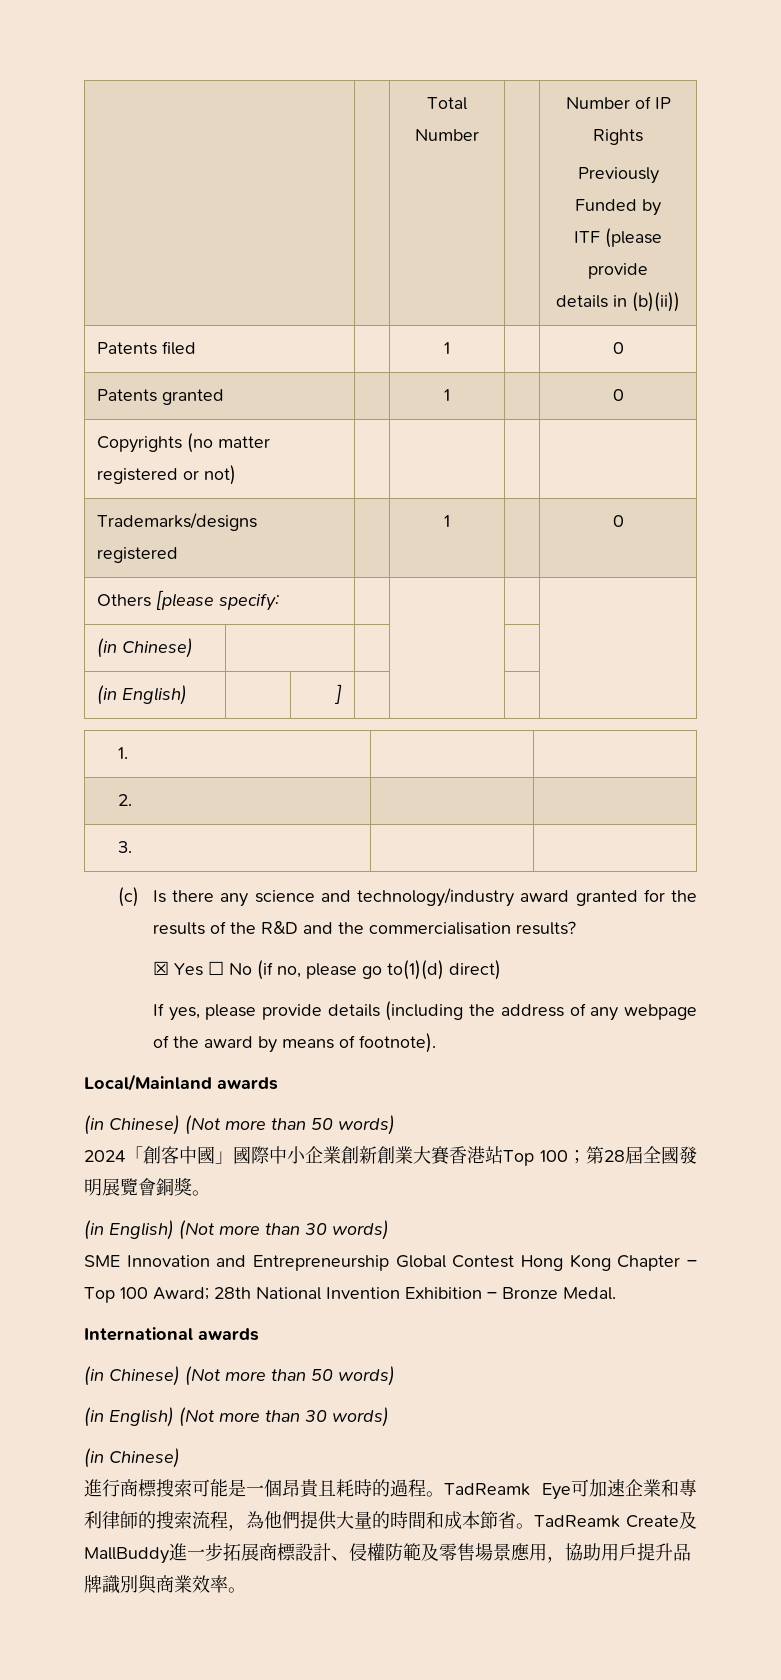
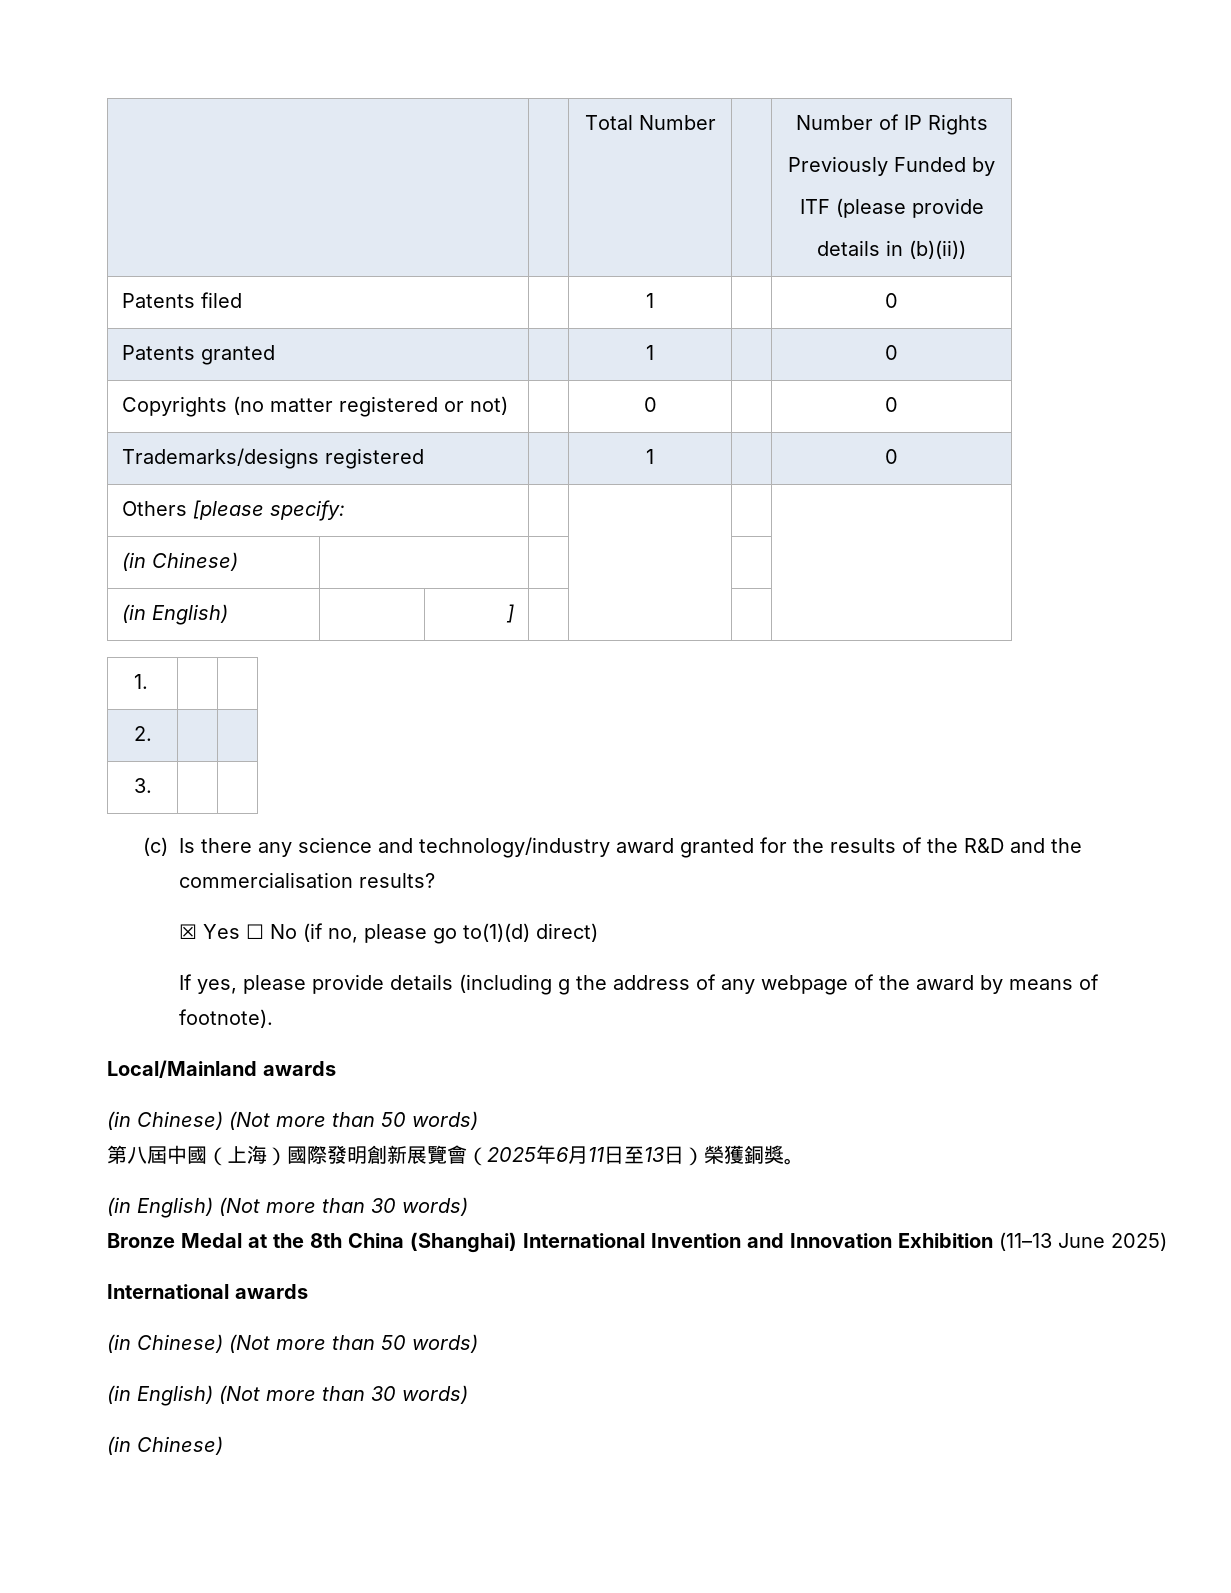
- Copyrights (no matter registered or not) | | | |
+ Copyrights (no matter registered or not) | | 0 | | 0
- If yes, please provide details (including the address of any webpage of the award by means of footnote).
+ If yes, please provide details (including g the address of any webpage of the award by means of footnote).
- 2024「創客中國」國際中小企業創新創業大賽香港站Top 100；第28屆全國發明展覽會銅獎。
+ 第八屆中國（上海）國際發明創新展覽會（2025年6月11日至13日）榮獲銅獎。
- SME Innovation and Entrepreneurship Global Contest Hong Kong Chapter – Top 100 Award; 28th National Invention Exhibition – Bronze Medal.
+ Bronze Medal at the 8th China (Shanghai) International Invention and Innovation Exhibition (11–13 June 2025)
- 進行商標搜索可能是一個昂貴且耗時的過程。TadReamk Eye可加速企業和專利律師的搜索流程，為他們提供大量的時間和成本節省。TadReamk Create及MallBuddy進一步拓展商標設計、侵權防範及零售場景應用，協助用戶提升品牌識別與商業效率。

